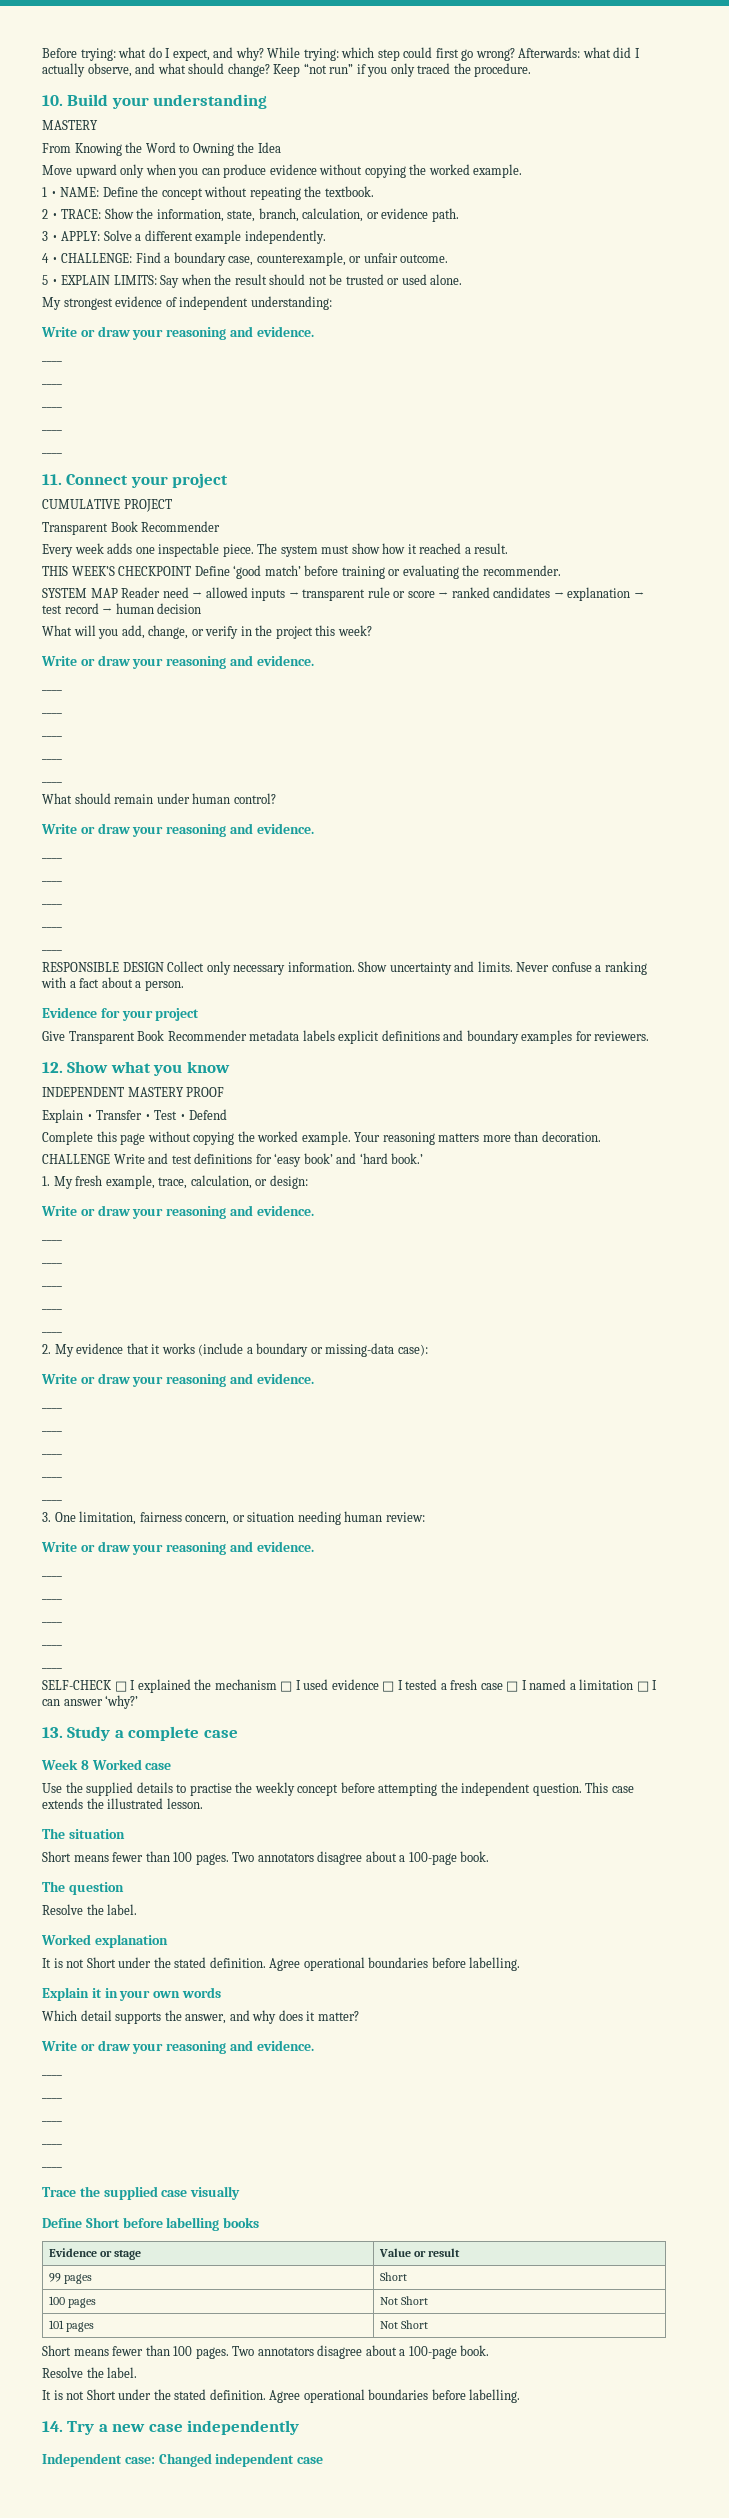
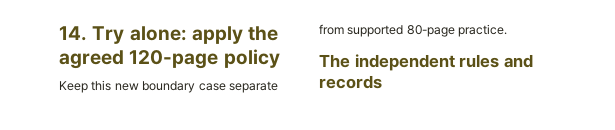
- Before trying: what do I expect, and why? While trying: which step could first go wrong? Afterwards: what did I actually observe, and what should change? Keep “not run” if you only traced the procedure.
- 10. Build your understanding
- MASTERY
- From Knowing the Word to Owning the Idea
- Move upward only when you can produce evidence without copying the worked example.
- 1 • NAME: Define the concept without repeating the textbook.
- 2 • TRACE: Show the information, state, branch, calculation, or evidence path.
- 3 • APPLY: Solve a different example independently.
- 4 • CHALLENGE: Find a boundary case, counterexample, or unfair outcome.
- 5 • EXPLAIN LIMITS: Say when the result should not be trusted or used alone.
- My strongest evidence of independent understanding:
- Write or draw your reasoning and evidence.
- ____
- ____
- ____
- ____
- ____
- 11. Connect your project
- CUMULATIVE PROJECT
- Transparent Book Recommender
- Every week adds one inspectable piece. The system must show how it reached a result.
- THIS WEEK’S CHECKPOINT Define ‘good match’ before training or evaluating the recommender.
- SYSTEM MAP Reader need → allowed inputs → transparent rule or score → ranked candidates → explanation → test record → human decision
- What will you add, change, or verify in the project this week?
- Write or draw your reasoning and evidence.
- ____
- ____
- ____
- ____
- ____
- What should remain under human control?
- Write or draw your reasoning and evidence.
- ____
- ____
- ____
- ____
- ____
- RESPONSIBLE DESIGN Collect only necessary information. Show uncertainty and limits. Never confuse a ranking with a fact about a person.
- Evidence for your project
- Give Transparent Book Recommender metadata labels explicit definitions and boundary examples for reviewers.
- 12. Show what you know
- INDEPENDENT MASTERY PROOF
- Explain • Transfer • Test • Defend
- Complete this page without copying the worked example. Your reasoning matters more than decoration.
- CHALLENGE Write and test definitions for ‘easy book’ and ‘hard book.’
- 1. My fresh example, trace, calculation, or design:
- Write or draw your reasoning and evidence.
- ____
- ____
- ____
- ____
- ____
- 2. My evidence that it works (include a boundary or missing-data case):
- Write or draw your reasoning and evidence.
- ____
- ____
- ____
- ____
- ____
- 3. One limitation, fairness concern, or situation needing human review:
- Write or draw your reasoning and evidence.
- ____
- ____
- ____
- ____
- ____
- SELF-CHECK □ I explained the mechanism □ I used evidence □ I tested a fresh case □ I named a limitation □ I can answer ‘why?’
- 13. Study a complete case
- Week 8 Worked case
- Use the supplied details to practise the weekly concept before attempting the independent question. This case extends the illustrated lesson.
- The situation
- Short means fewer than 100 pages. Two annotators disagree about a 100-page book.
- The question
- Resolve the label.
- Worked explanation
- It is not Short under the stated definition. Agree operational boundaries before labelling.
- Explain it in your own words
- Which detail supports the answer, and why does it matter?
- Write or draw your reasoning and evidence.
- ____
- ____
- ____
- ____
- ____
- Trace the supplied case visually
- Define Short before labelling books
- Evidence or stage | Value or result
- 99 pages | Short
- 100 pages | Not Short
- 101 pages | Not Short
- Short means fewer than 100 pages. Two annotators disagree about a 100-page book.
- Resolve the label.
- It is not Short under the stated definition. Agree operational boundaries before labelling.
- 14. Try a new case independently
- Independent case: Changed independent case
+ 14. Try alone: apply the agreed 120-page policy
+ Keep this new boundary case separate from supported 80-page practice.
+ The independent rules and records

